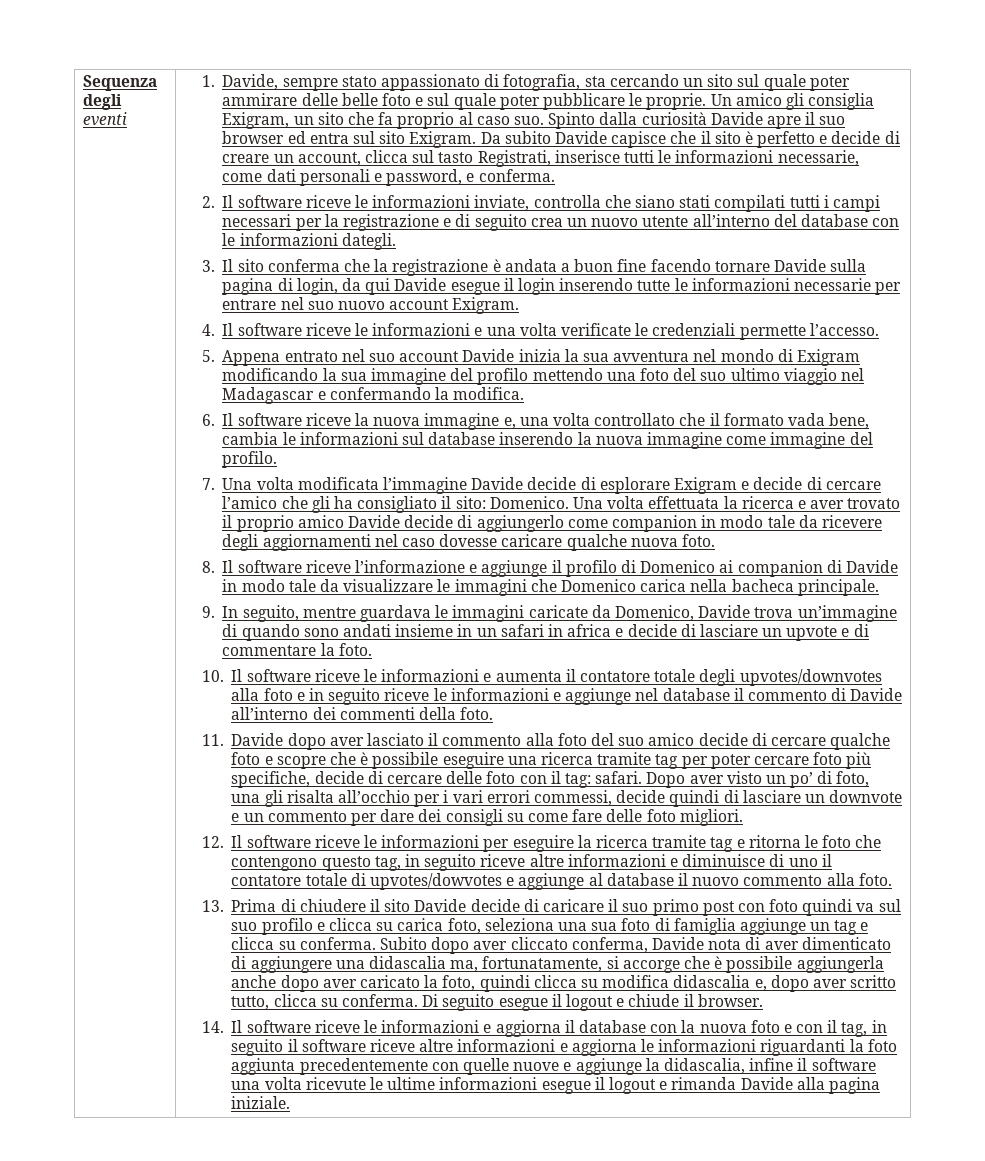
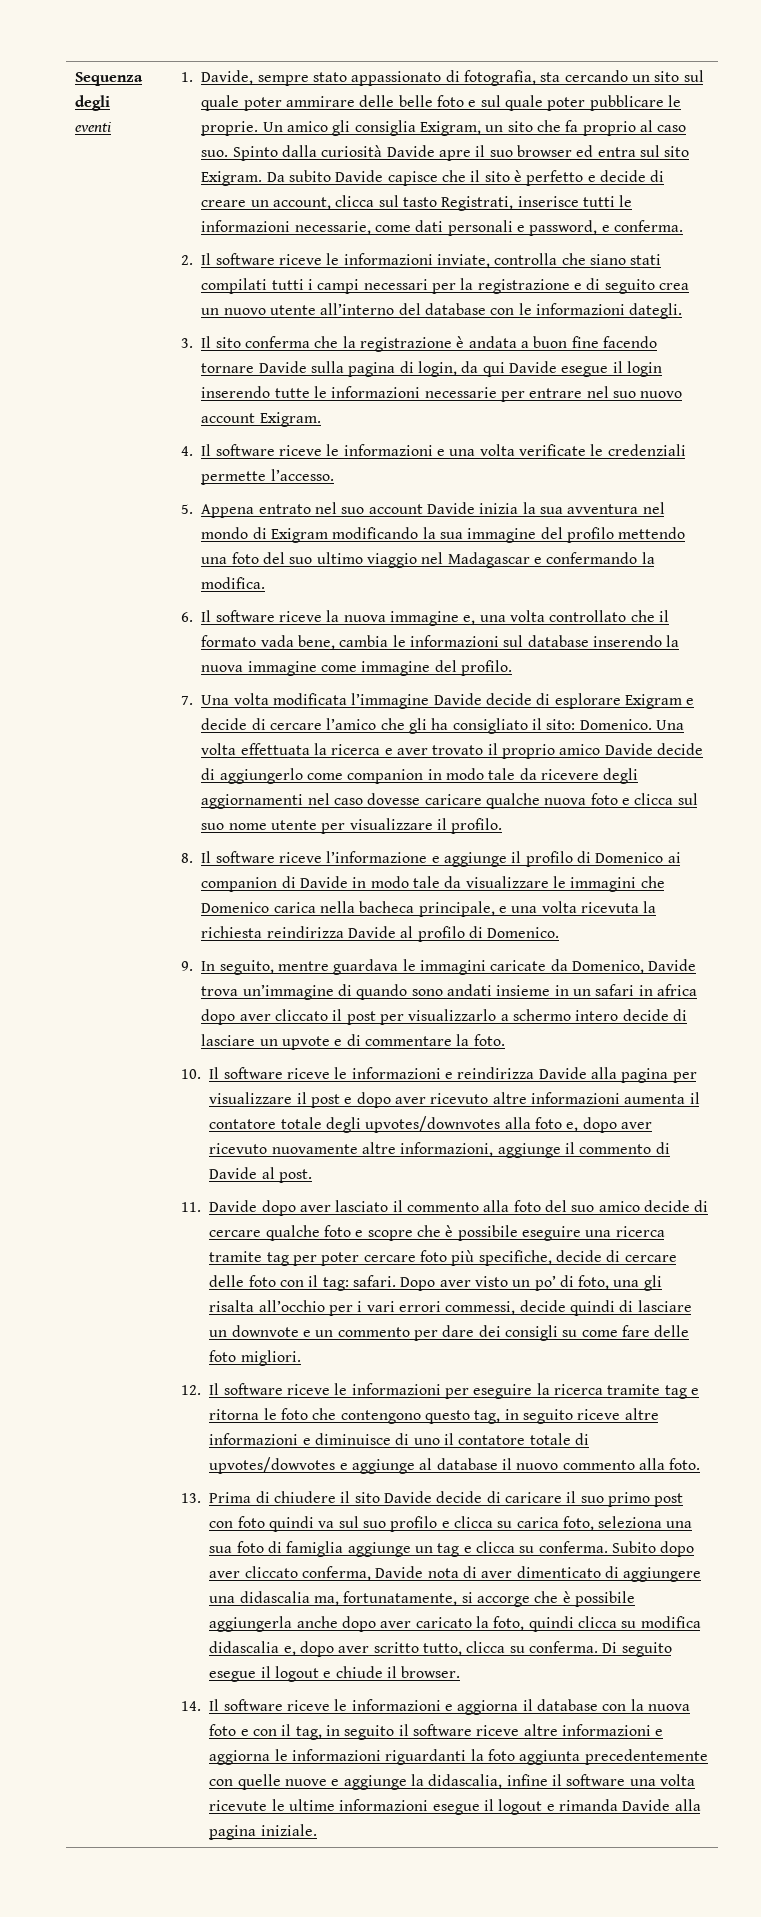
- Una volta effettuata la ricerca e aver trovato il proprio amico Davide decide di aggiungerlo come companion in modo tale da ricevere degli aggiornamenti nel caso dovesse caricare qualche nuova foto.
+ Una volta effettuata la ricerca e aver trovato il proprio amico Davide decide di aggiungerlo come companion in modo tale da ricevere degli aggiornamenti nel caso dovesse caricare qualche nuova foto e clicca sul suo nome utente per visualizzare il profilo.
- 8. Il software riceve l’informazione e aggiunge il profilo di Domenico ai companion di Davide in modo tale da visualizzare le immagini che Domenico carica nella bacheca principale.
+ 8. Il software riceve l’informazione e aggiunge il profilo di Domenico ai companion di Davide in modo tale da visualizzare le immagini che Domenico carica nella bacheca principale, e una volta ricevuta la richiesta reindirizza Davide al profilo di Domenico.
- 9. In seguito, mentre guardava le immagini caricate da Domenico, Davide trova un’immagine di quando sono andati insieme in un safari in africa e decide di lasciare un upvote e di commentare la foto.
+ 9. In seguito, mentre guardava le immagini caricate da Domenico, Davide trova un’immagine di quando sono andati insieme in un safari in africa dopo aver cliccato il post per visualizzarlo a schermo intero decide di lasciare un upvote e di commentare la foto.
- 10. Il software riceve le informazioni e aumenta il contatore totale degli upvotes/downvotes alla foto e in seguito riceve le informazioni e aggiunge nel database il commento di Davide all’interno dei commenti della foto.
+ 10. Il software riceve le informazioni e reindirizza Davide alla pagina per visualizzare il post e dopo aver ricevuto altre informazioni aumenta il contatore totale degli upvotes/downvotes alla foto e, dopo aver ricevuto nuovamente altre informazioni, aggiunge il commento di Davide al post.

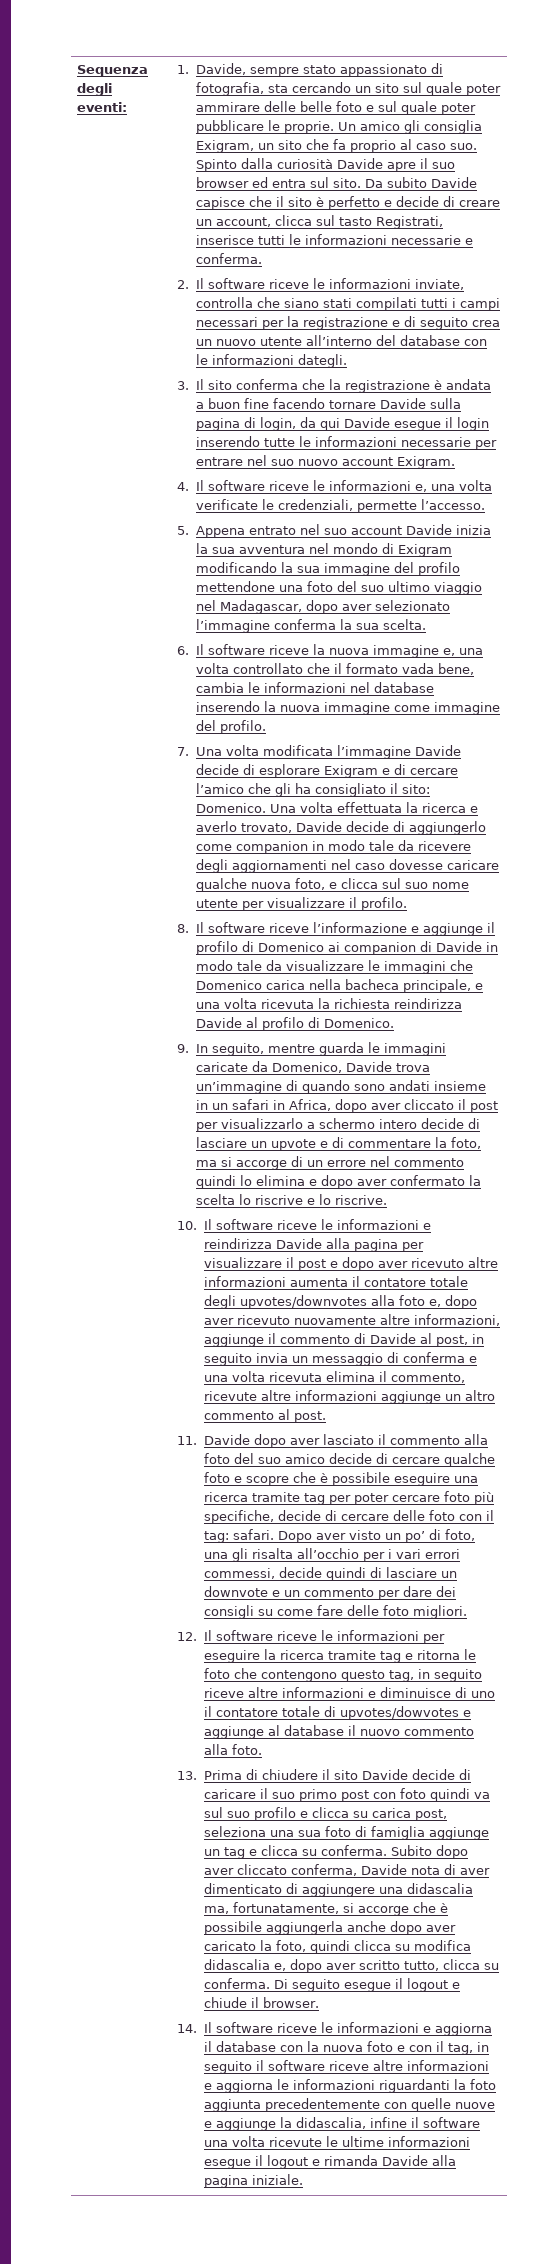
- Sequenza degli eventi
+ Sequenza degli eventi:
- Spinto dalla curiosità Davide apre il suo browser ed entra sul sito Exigram.
+ Spinto dalla curiosità Davide apre il suo browser ed entra sul sito.
- Da subito Davide capisce che il sito è perfetto e decide di creare un account, clicca sul tasto Registrati, inserisce tutti le informazioni necessarie, come dati personali e password, e conferma.
+ Da subito Davide capisce che il sito è perfetto e decide di creare un account, clicca sul tasto Registrati, inserisce tutti le informazioni necessarie e conferma.
- 4. Il software riceve le informazioni e una volta verificate le credenziali permette l’accesso.
+ 4. Il software riceve le informazioni e, una volta verificate le credenziali, permette l’accesso.
- 5. Appena entrato nel suo account Davide inizia la sua avventura nel mondo di Exigram modificando la sua immagine del profilo mettendo una foto del suo ultimo viaggio nel Madagascar e confermando la modifica.
+ 5. Appena entrato nel suo account Davide inizia la sua avventura nel mondo di Exigram modificando la sua immagine del profilo mettendone una foto del suo ultimo viaggio nel Madagascar, dopo aver selezionato l’immagine conferma la sua scelta.
- 6. Il software riceve la nuova immagine e, una volta controllato che il formato vada bene, cambia le informazioni sul database inserendo la nuova immagine come immagine del profilo.
+ 6. Il software riceve la nuova immagine e, una volta controllato che il formato vada bene, cambia le informazioni nel database inserendo la nuova immagine come immagine del profilo.
- 7. Una volta modificata l’immagine Davide decide di esplorare Exigram e decide di cercare l’amico che gli ha consigliato il sito: Domenico.
+ 7. Una volta modificata l’immagine Davide decide di esplorare Exigram e di cercare l’amico che gli ha consigliato il sito: Domenico.
- Una volta effettuata la ricerca e aver trovato il proprio amico Davide decide di aggiungerlo come companion in modo tale da ricevere degli aggiornamenti nel caso dovesse caricare qualche nuova foto e clicca sul suo nome utente per visualizzare il profilo.
+ Una volta effettuata la ricerca e averlo trovato, Davide decide di aggiungerlo come companion in modo tale da ricevere degli aggiornamenti nel caso dovesse caricare qualche nuova foto, e clicca sul suo nome utente per visualizzare il profilo.
- 9. In seguito, mentre guardava le immagini caricate da Domenico, Davide trova un’immagine di quando sono andati insieme in un safari in africa dopo aver cliccato il post per visualizzarlo a schermo intero decide di lasciare un upvote e di commentare la foto.
+ 9. In seguito, mentre guarda le immagini caricate da Domenico, Davide trova un’immagine di quando sono andati insieme in un safari in Africa, dopo aver cliccato il post per visualizzarlo a schermo intero decide di lasciare un upvote e di commentare la foto, ma si accorge di un errore nel commento quindi lo elimina e dopo aver confermato la scelta lo riscrive e lo riscrive.
- 10. Il software riceve le informazioni e reindirizza Davide alla pagina per visualizzare il post e dopo aver ricevuto altre informazioni aumenta il contatore totale degli upvotes/downvotes alla foto e, dopo aver ricevuto nuovamente altre informazioni, aggiunge il commento di Davide al post.
+ 10. Il software riceve le informazioni e reindirizza Davide alla pagina per visualizzare il post e dopo aver ricevuto altre informazioni aumenta il contatore totale degli upvotes/downvotes alla foto e, dopo aver ricevuto nuovamente altre informazioni, aggiunge il commento di Davide al post, in seguito invia un messaggio di conferma e una volta ricevuta elimina il commento, ricevute altre informazioni aggiunge un altro commento al post.
- 13. Prima di chiudere il sito Davide decide di caricare il suo primo post con foto quindi va sul suo profilo e clicca su carica foto, seleziona una sua foto di famiglia aggiunge un tag e clicca su conferma.
+ 13. Prima di chiudere il sito Davide decide di caricare il suo primo post con foto quindi va sul suo profilo e clicca su carica post, seleziona una sua foto di famiglia aggiunge un tag e clicca su conferma.

